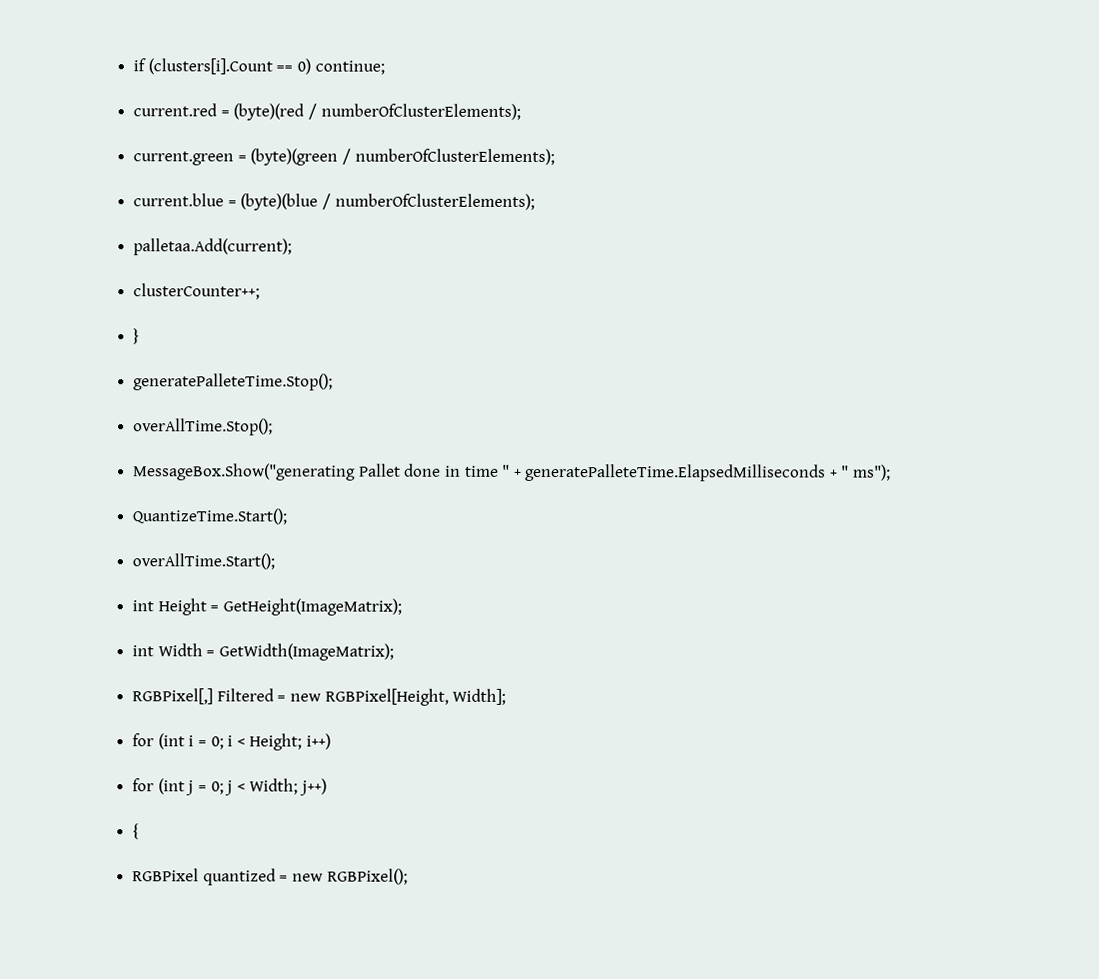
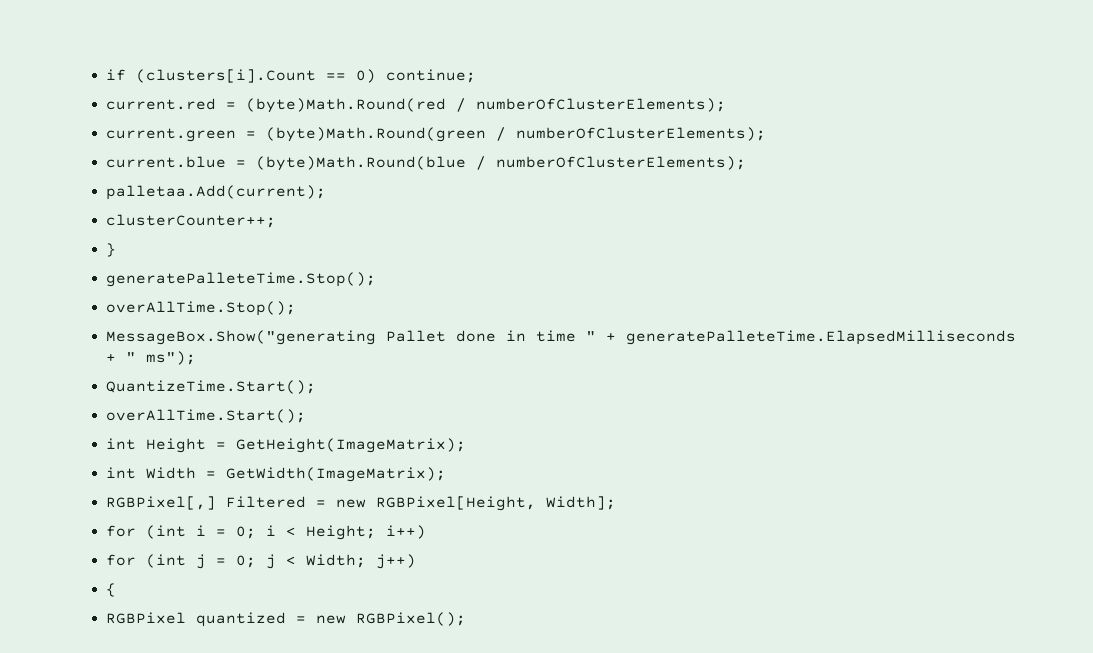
- current.red = (byte)(red / numberOfClusterElements);
+ current.red = (byte)Math.Round(red / numberOfClusterElements);
- current.green = (byte)(green / numberOfClusterElements);
+ current.green = (byte)Math.Round(green / numberOfClusterElements);
- current.blue = (byte)(blue / numberOfClusterElements);
+ current.blue = (byte)Math.Round(blue / numberOfClusterElements);

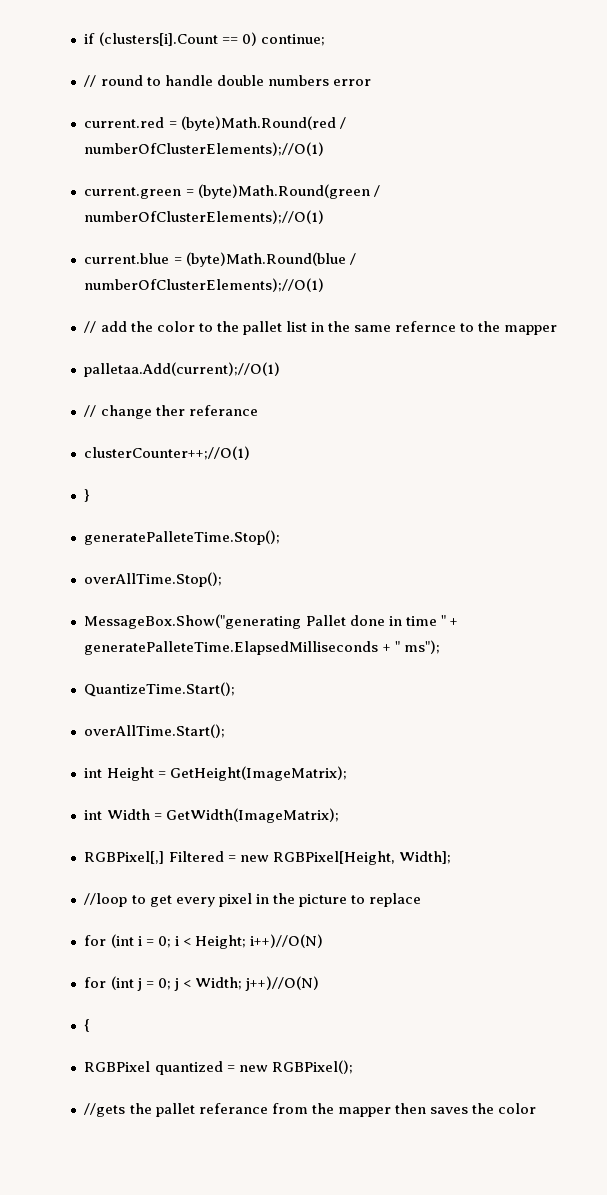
+ // round to handle double numbers error
- current.red = (byte)Math.Round(red / numberOfClusterElements);
+ current.red = (byte)Math.Round(red / numberOfClusterElements);//O(1)
- current.green = (byte)Math.Round(green / numberOfClusterElements);
+ current.green = (byte)Math.Round(green / numberOfClusterElements);//O(1)
- current.blue = (byte)Math.Round(blue / numberOfClusterElements);
- palletaa.Add(current);
- clusterCounter++;
+ current.blue = (byte)Math.Round(blue / numberOfClusterElements);//O(1)
+ // add the color to the pallet list in the same refernce to the mapper
+ palletaa.Add(current);//O(1)
+ // change ther referance
+ clusterCounter++;//O(1)
+ //loop to get every pixel in the picture to replace
- for (int i = 0; i < Height; i++)
+ for (int i = 0; i < Height; i++)//O(N)
- for (int j = 0; j < Width; j++)
+ for (int j = 0; j < Width; j++)//O(N)
+ //gets the pallet referance from the mapper then saves the color

